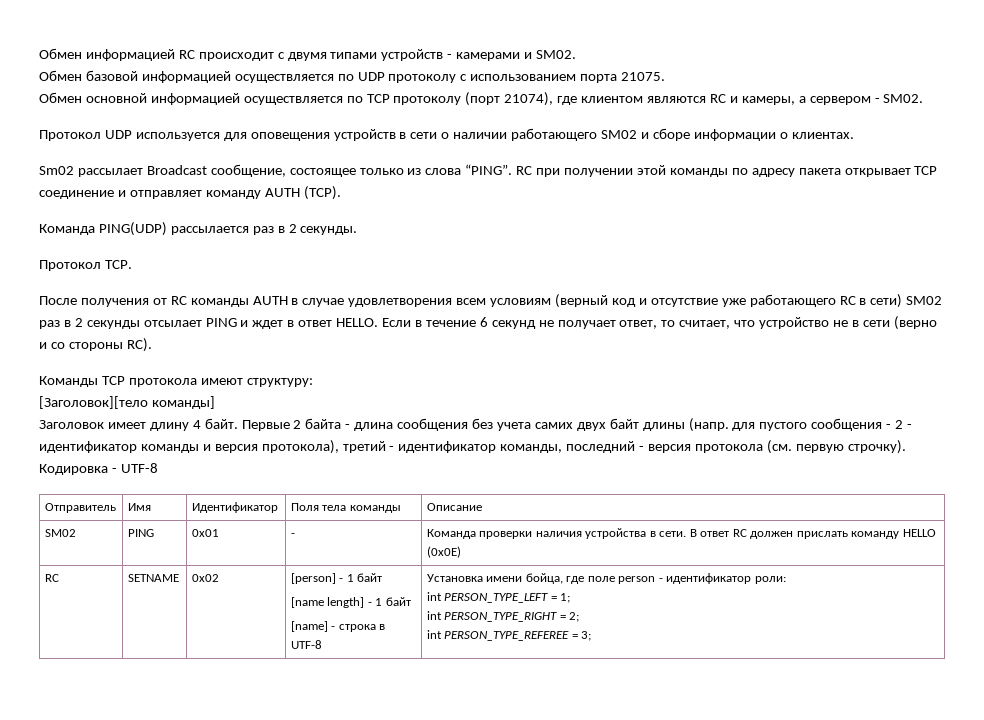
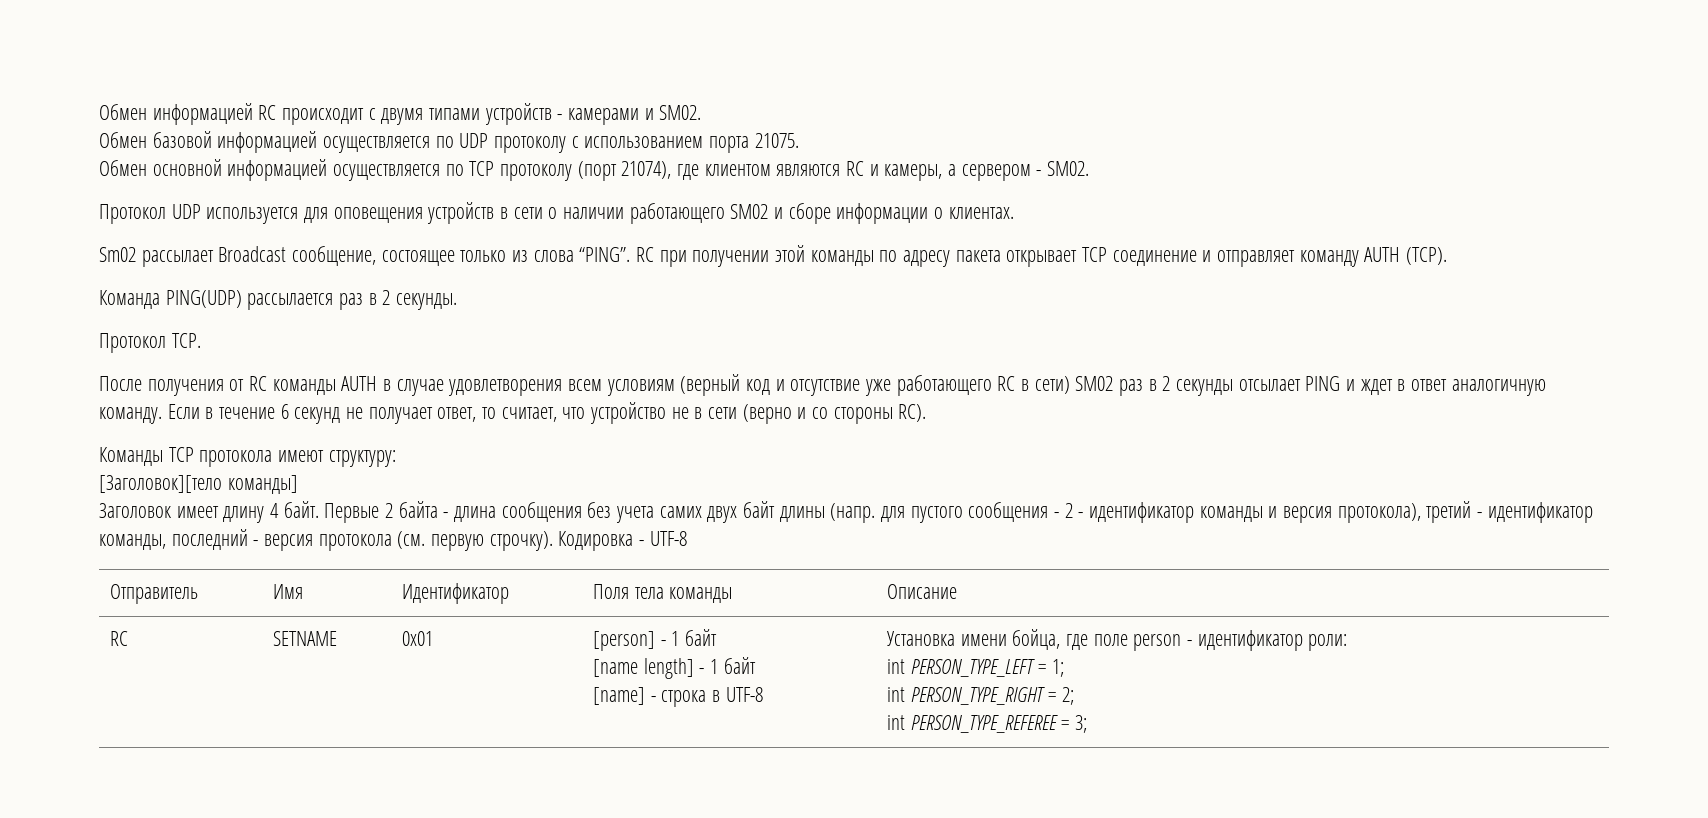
- После получения от RC команды AUTH в случае удовлетворения всем условиям (верный код и отсутствие уже работающего RC в сети) SM02 раз в 2 секунды отсылает PING и ждет в ответ HELLO.
+ После получения от RC команды AUTH в случае удовлетворения всем условиям (верный код и отсутствие уже работающего RC в сети) SM02 раз в 2 секунды отсылает PING и ждет в ответ аналогичную команду.
- SM02 | PING | 0x01 | - | Команда проверки наличия устройства в сети. В ответ RC должен прислать команду HELLO (0x0E)
- RC | SETNAME | 0x02 | [person] - 1 байт
+ RC | SETNAME | 0x01 | [person] - 1 байт

